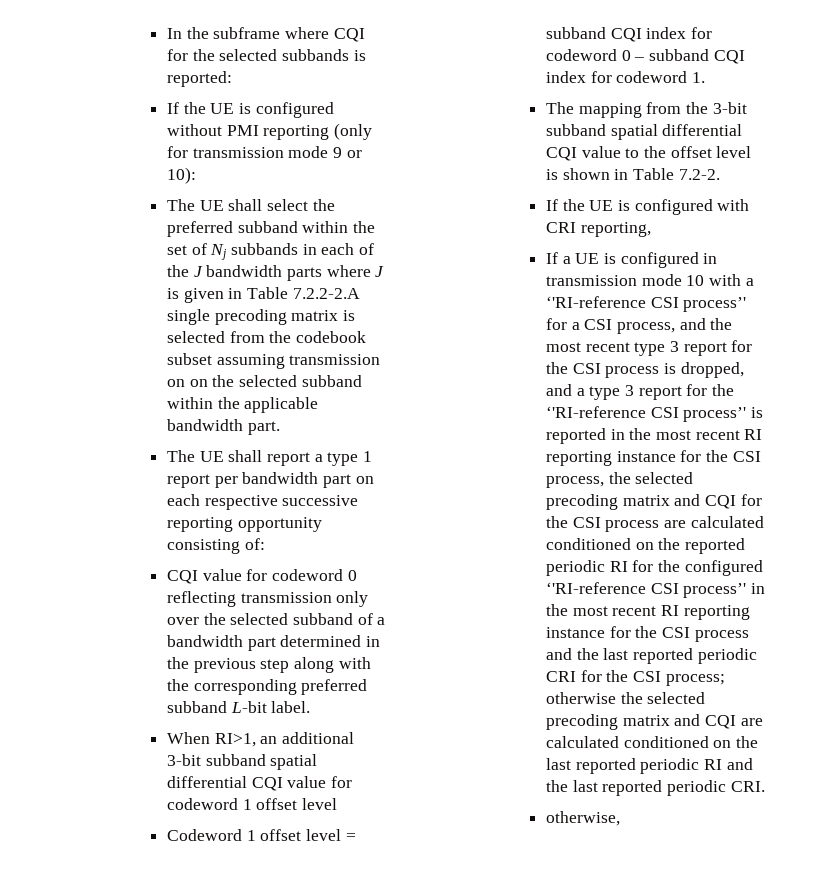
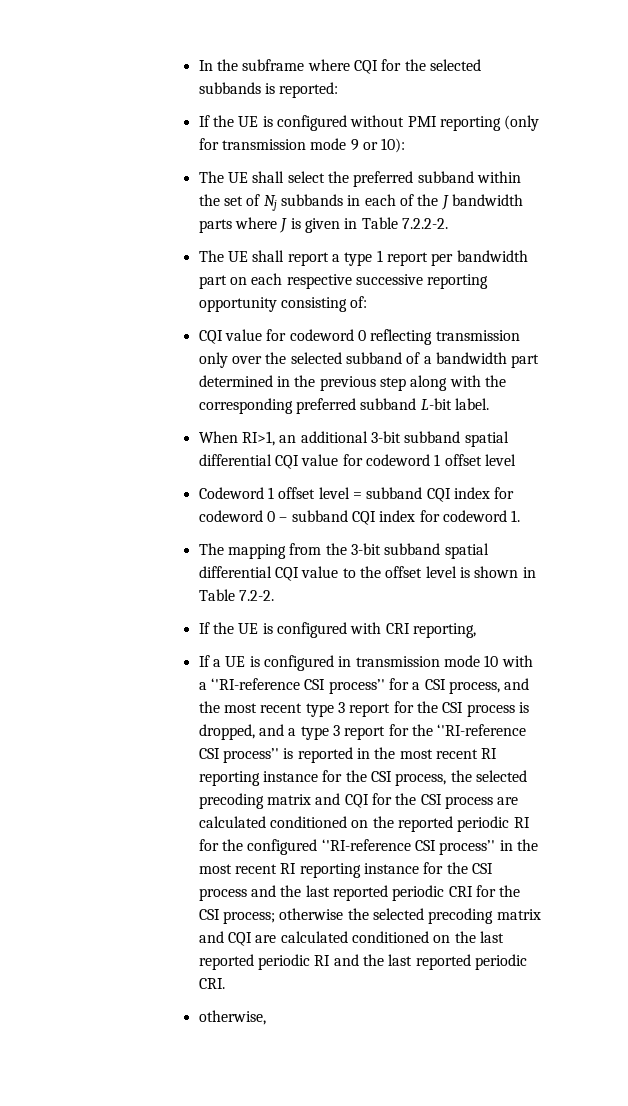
- The UE shall select the preferred subband within the set of Nj subbands in each of the J bandwidth parts where J is given in Table 7.2.2-2.A single precoding matrix is selected from the codebook subset assuming transmission on on the selected subband within the applicable bandwidth part.
+ The UE shall select the preferred subband within the set of Nj subbands in each of the J bandwidth parts where J is given in Table 7.2.2-2.

